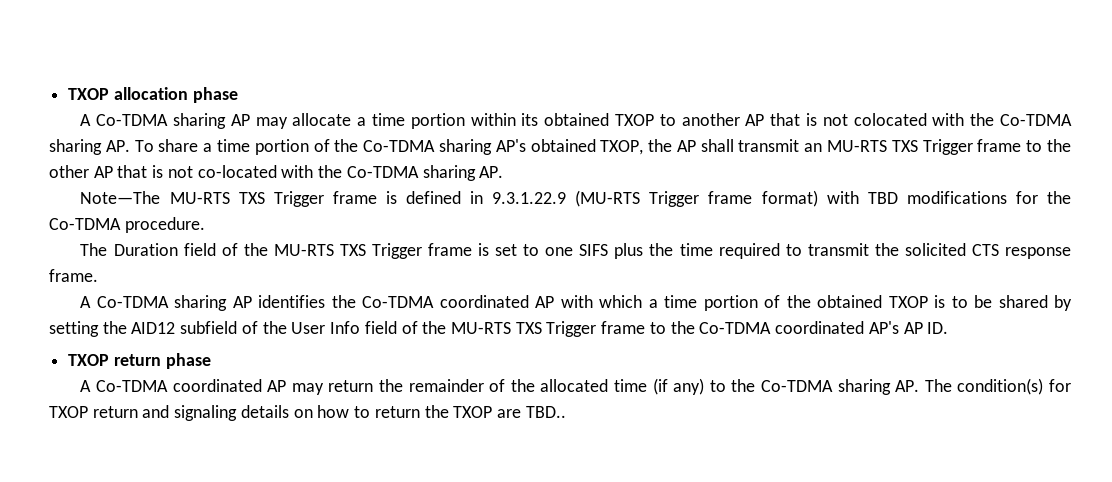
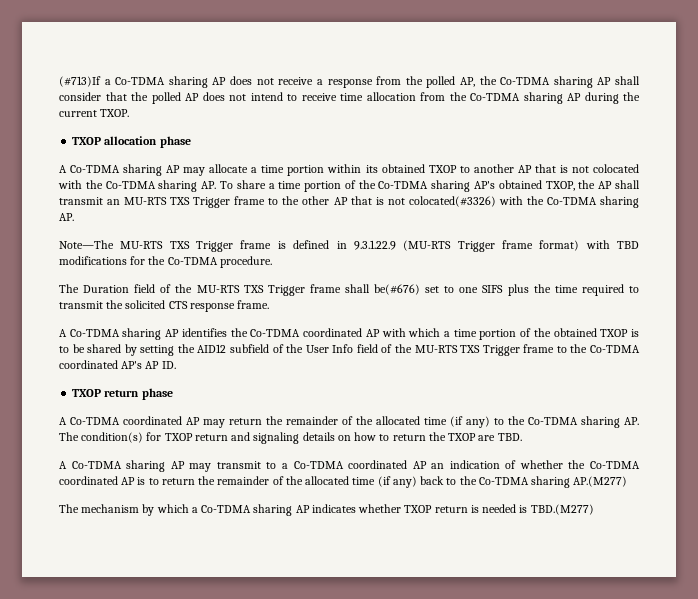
+ (#713)If a Co-TDMA sharing AP does not receive a response from the polled AP, the Co-TDMA sharing AP shall consider that the polled AP does not intend to receive time allocation from the Co-TDMA sharing AP during the current TXOP.
- A Co-TDMA sharing AP may allocate a time portion within its obtained TXOP to another AP that is not colocated with the Co-TDMA sharing AP. To share a time portion of the Co-TDMA sharing AP's obtained TXOP, the AP shall transmit an MU-RTS TXS Trigger frame to the other AP that is not co-located with the Co-TDMA sharing AP.
+ A Co-TDMA sharing AP may allocate a time portion within its obtained TXOP to another AP that is not colocated with the Co-TDMA sharing AP. To share a time portion of the Co-TDMA sharing AP's obtained TXOP, the AP shall transmit an MU-RTS TXS Trigger frame to the other AP that is not colocated(#3326) with the Co-TDMA sharing AP.
- The Duration field of the MU-RTS TXS Trigger frame is set to one SIFS plus the time required to transmit the solicited CTS response frame.
+ The Duration field of the MU-RTS TXS Trigger frame shall be(#676) set to one SIFS plus the time required to transmit the solicited CTS response frame.
- A Co-TDMA coordinated AP may return the remainder of the allocated time (if any) to the Co-TDMA sharing AP. The condition(s) for TXOP return and signaling details on how to return the TXOP are TBD..
+ A Co-TDMA coordinated AP may return the remainder of the allocated time (if any) to the Co-TDMA sharing AP. The condition(s) for TXOP return and signaling details on how to return the TXOP are TBD.
+ A Co-TDMA sharing AP may transmit to a Co-TDMA coordinated AP an indication of whether the Co-TDMA coordinated AP is to return the remainder of the allocated time (if any) back to the Co-TDMA sharing AP.(M277)
+ The mechanism by which a Co-TDMA sharing AP indicates whether TXOP return is needed is TBD.(M277)

